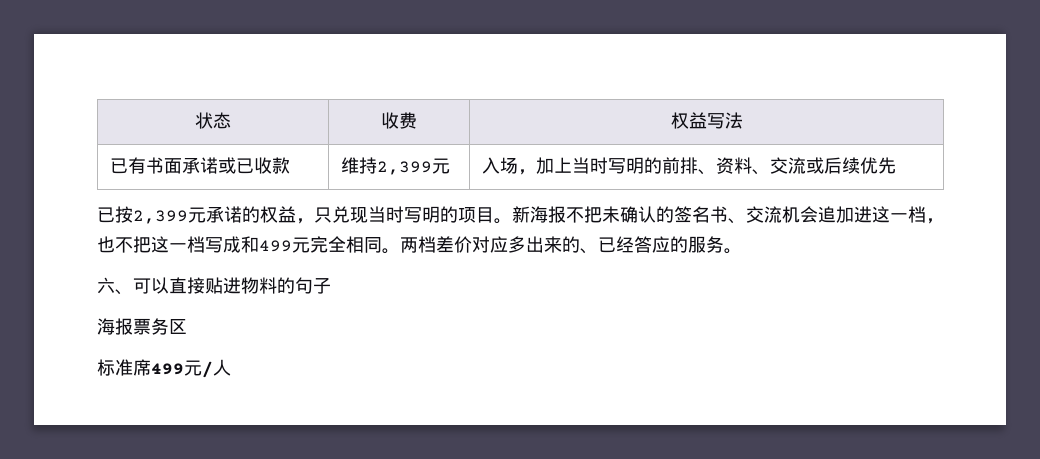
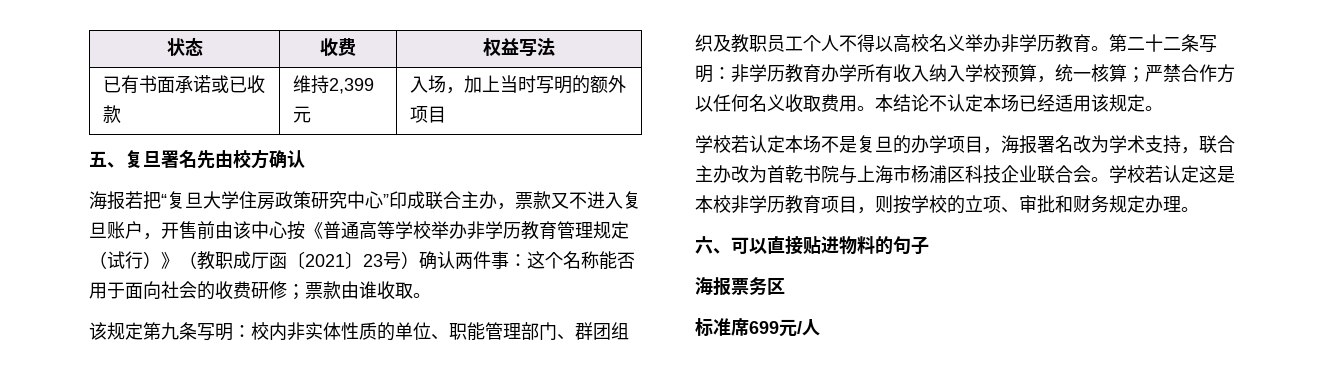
- 已有书面承诺或已收款 | 维持2,399元 | 入场，加上当时写明的前排、资料、交流或后续优先
- 已按2,399元承诺的权益，只兑现当时写明的项目。新海报不把未确认的签名书、交流机会追加进这一档，也不把这一档写成和499元完全相同。两档差价对应多出来的、已经答应的服务。
+ 已有书面承诺或已收款 | 维持2,399元 | 入场，加上当时写明的额外项目
+ 五、复旦署名先由校方确认
+ 海报若把“复旦大学住房政策研究中心”印成联合主办，票款又不进入复旦账户，开售前由该中心按《普通高等学校举办非学历教育管理规定（试行）》（教职成厅函〔2021〕23号）确认两件事：这个名称能否用于面向社会的收费研修；票款由谁收取。
+ 该规定第九条写明：校内非实体性质的单位、职能管理部门、群团组织及教职员工个人不得以高校名义举办非学历教育。第二十二条写明：非学历教育办学所有收入纳入学校预算，统一核算；严禁合作方以任何名义收取费用。本结论不认定本场已经适用该规定。
+ 学校若认定本场不是复旦的办学项目，海报署名改为学术支持，联合主办改为首乾书院与上海市杨浦区科技企业联合会。学校若认定这是本校非学历教育项目，则按学校的立项、审批和财务规定办理。
- 标准席499元/人
+ 标准席699元/人

